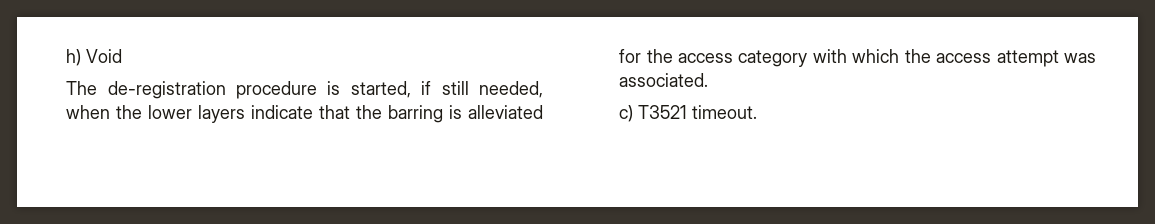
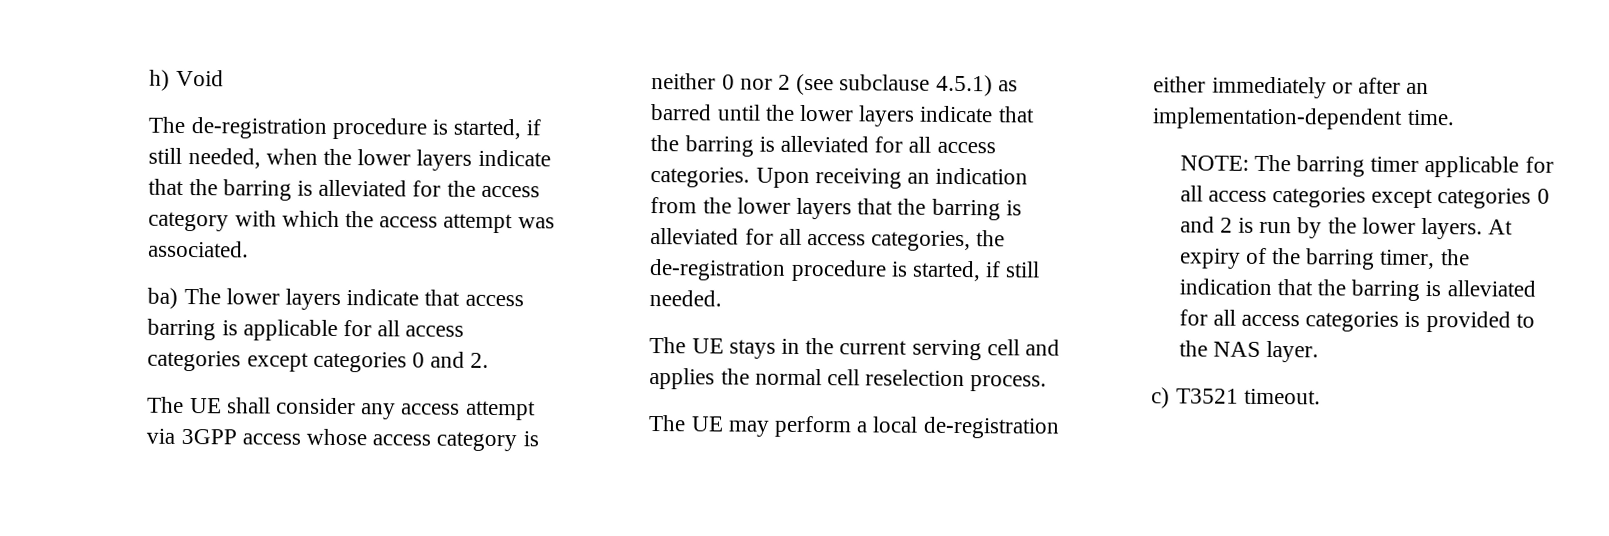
+ ba) The lower layers indicate that access barring is applicable for all access categories except categories 0 and 2.
+ The UE shall consider any access attempt via 3GPP access whose access category is neither 0 nor 2 (see subclause 4.5.1) as barred until the lower layers indicate that the barring is alleviated for all access categories. Upon receiving an indication from the lower layers that the barring is alleviated for all access categories, the de-registration procedure is started, if still needed.
+ The UE stays in the current serving cell and applies the normal cell reselection process.
+ The UE may perform a local de-registration either immediately or after an implementation-dependent time.
+ NOTE: The barring timer applicable for all access categories except categories 0 and 2 is run by the lower layers. At expiry of the barring timer, the indication that the barring is alleviated for all access categories is provided to the NAS layer.

